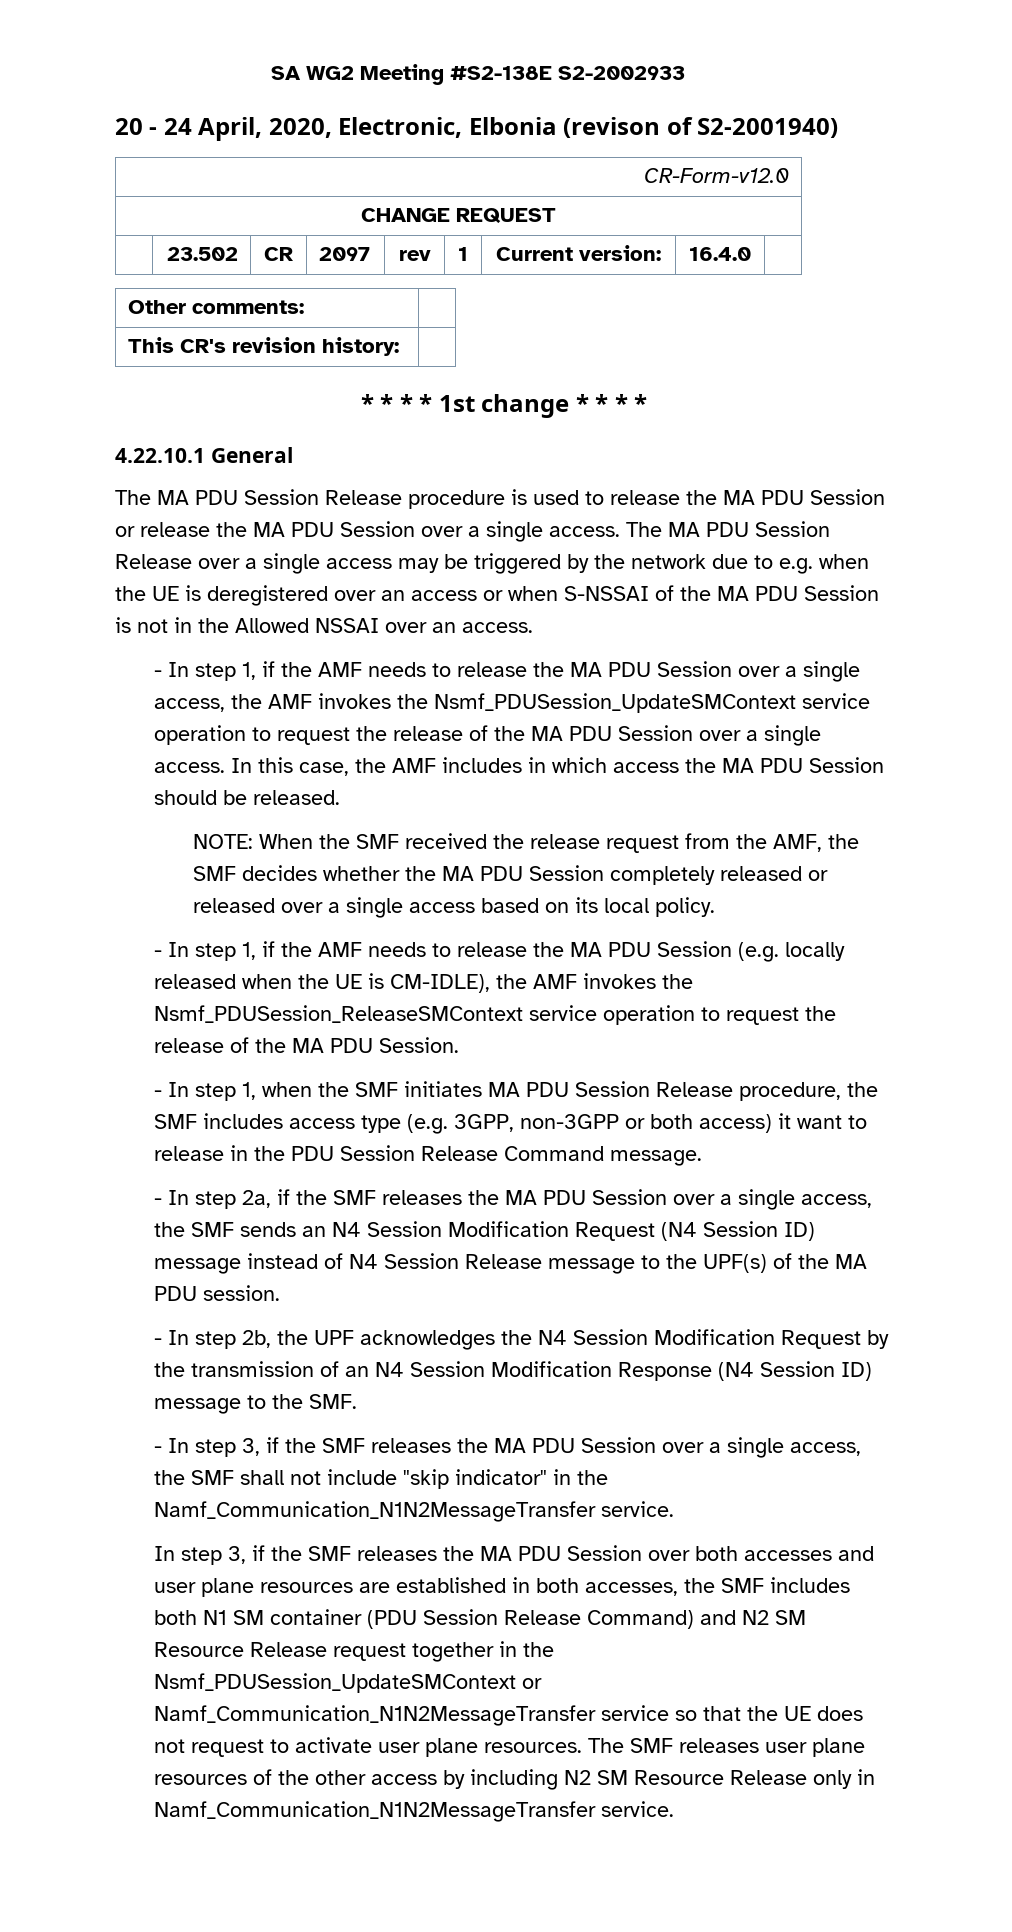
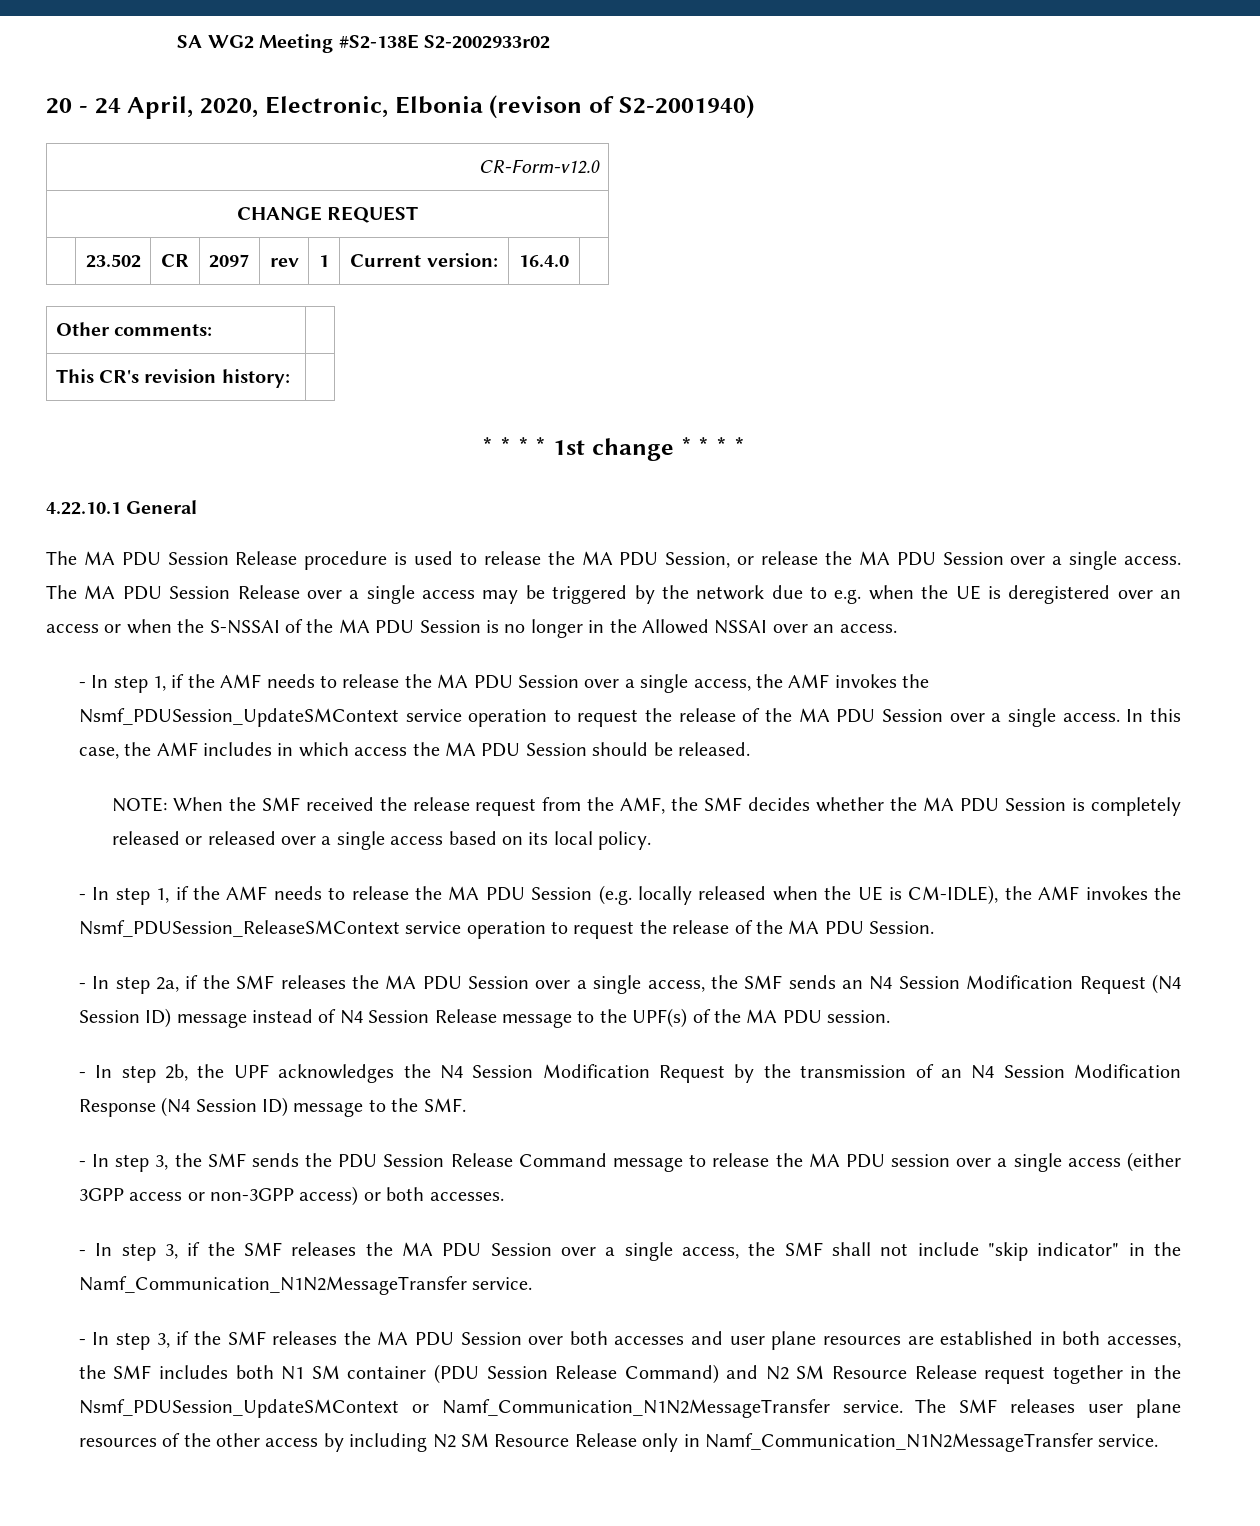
- SA WG2 Meeting #S2-138E S2-2002933
+ SA WG2 Meeting #S2-138E S2-2002933r02
- The MA PDU Session Release procedure is used to release the MA PDU Session or release the MA PDU Session over a single access.
+ The MA PDU Session Release procedure is used to release the MA PDU Session, or release the MA PDU Session over a single access.
- The MA PDU Session Release over a single access may be triggered by the network due to e.g. when the UE is deregistered over an access or when S-NSSAI of the MA PDU Session is not in the Allowed NSSAI over an access.
+ The MA PDU Session Release over a single access may be triggered by the network due to e.g. when the UE is deregistered over an access or when the S-NSSAI of the MA PDU Session is no longer in the Allowed NSSAI over an access.
- NOTE: When the SMF received the release request from the AMF, the SMF decides whether the MA PDU Session completely released or released over a single access based on its local policy.
+ NOTE: When the SMF received the release request from the AMF, the SMF decides whether the MA PDU Session is completely released or released over a single access based on its local policy.
- - In step 1, when the SMF initiates MA PDU Session Release procedure, the SMF includes access type (e.g. 3GPP, non-3GPP or both access) it want to release in the PDU Session Release Command message.
+ - In step 3, the SMF sends the PDU Session Release Command message to release the MA PDU session over a single access (either 3GPP access or non-3GPP access) or both accesses.
- In step 3, if the SMF releases the MA PDU Session over both accesses and user plane resources are established in both accesses, the SMF includes both N1 SM container (PDU Session Release Command) and N2 SM Resource Release request together in the Nsmf_PDUSession_UpdateSMContext or Namf_Communication_N1N2MessageTransfer service so that the UE does not request to activate user plane resources.
+ - In step 3, if the SMF releases the MA PDU Session over both accesses and user plane resources are established in both accesses, the SMF includes both N1 SM container (PDU Session Release Command) and N2 SM Resource Release request together in the Nsmf_PDUSession_UpdateSMContext or Namf_Communication_N1N2MessageTransfer service.

